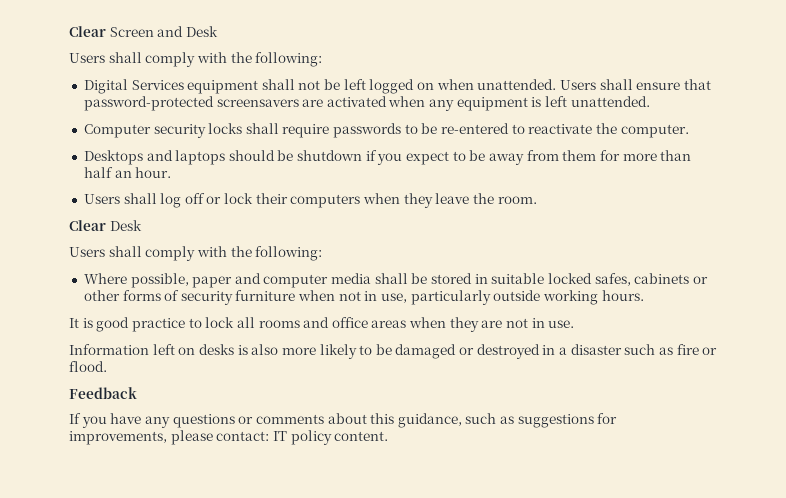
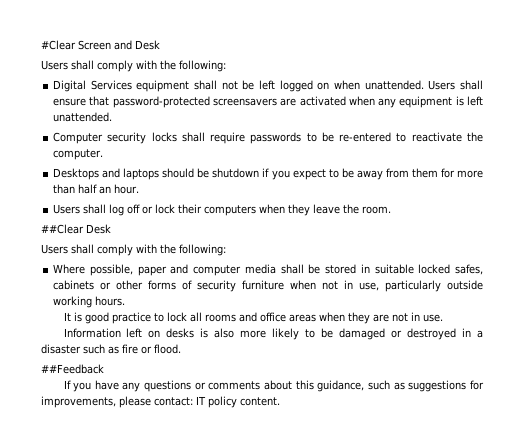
- Clear Screen and Desk
+ #Clear Screen and Desk
- Clear Desk
+ ##Clear Desk
- Feedback
+ ##Feedback

